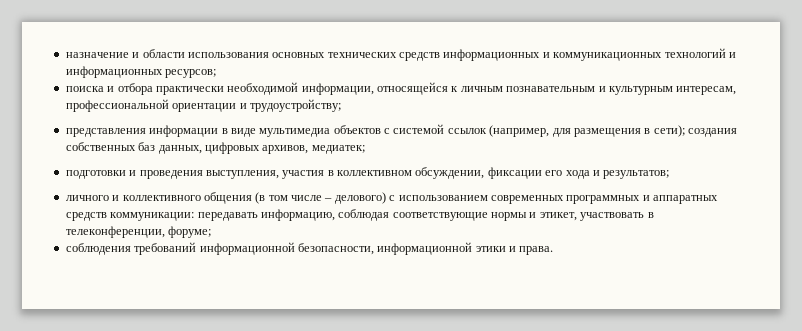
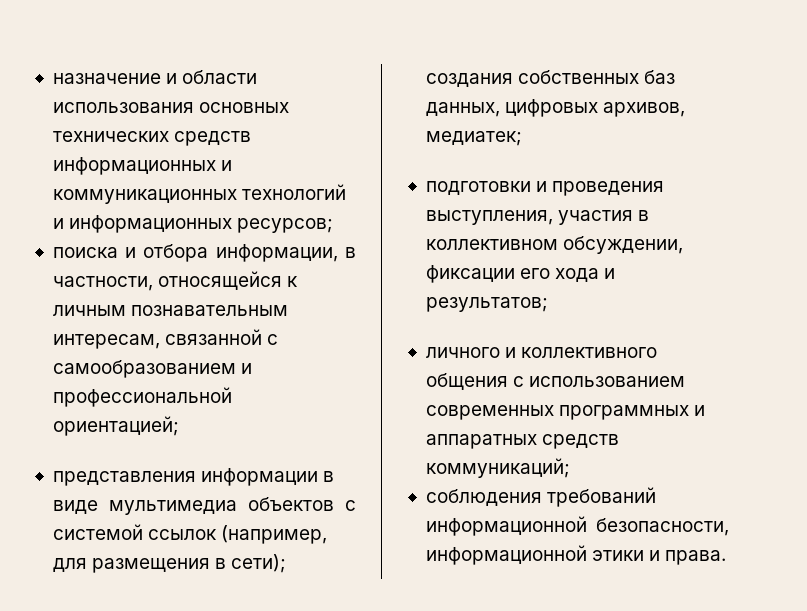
- поиска и отбора практически необходимой информации, относящейся к личным познавательным и культурным интересам, профессиональной ориентации и трудоустройству;
+ поиска и отбора информации, в частности, относящейся к личным познавательным интересам, связанной с самообразованием и профессиональной ориентацией;
- личного и коллективного общения (в том числе – делового) с использованием современных программных и аппаратных средств коммуникации: передавать информацию, соблюдая соответствующие нормы и этикет, участвовать в телеконференции, форуме;
+ личного и коллективного общения с использованием современных программных и аппаратных средств коммуникаций;

